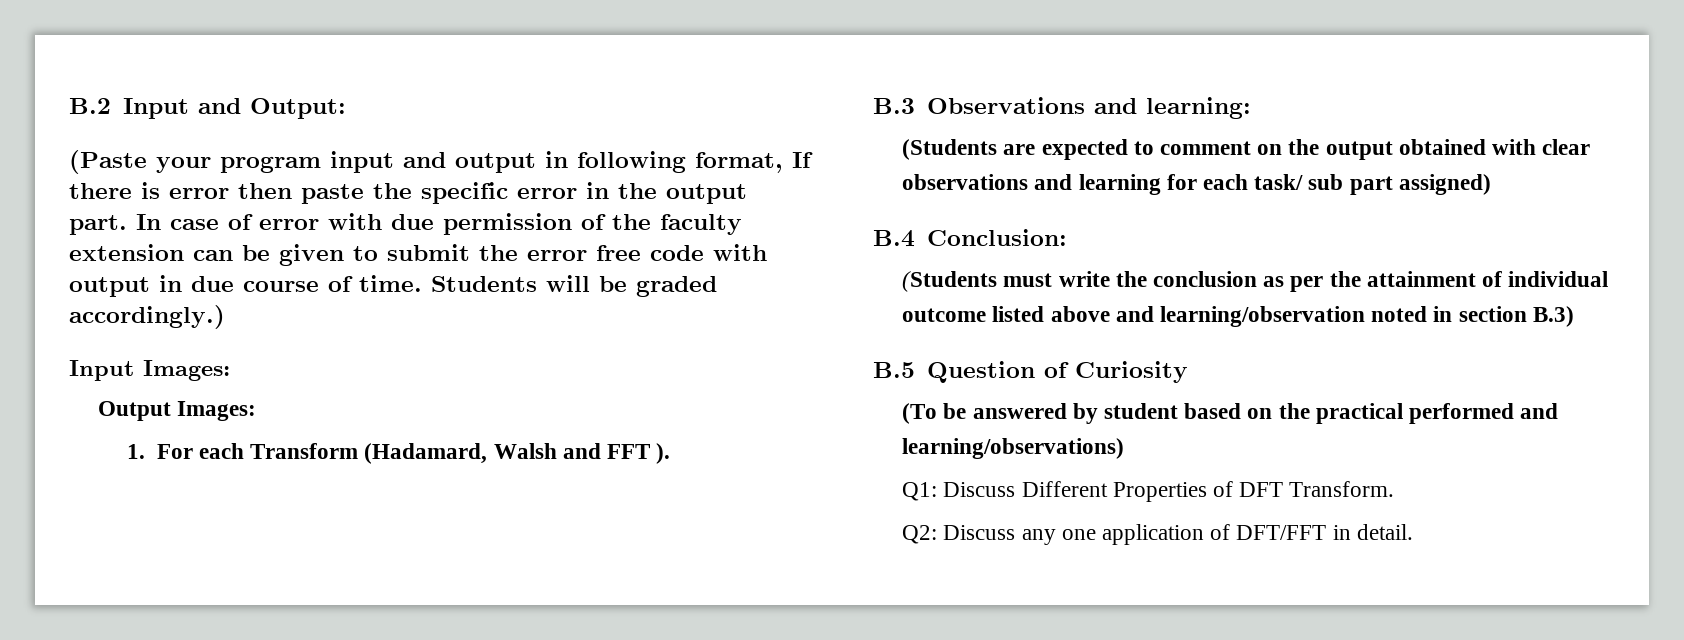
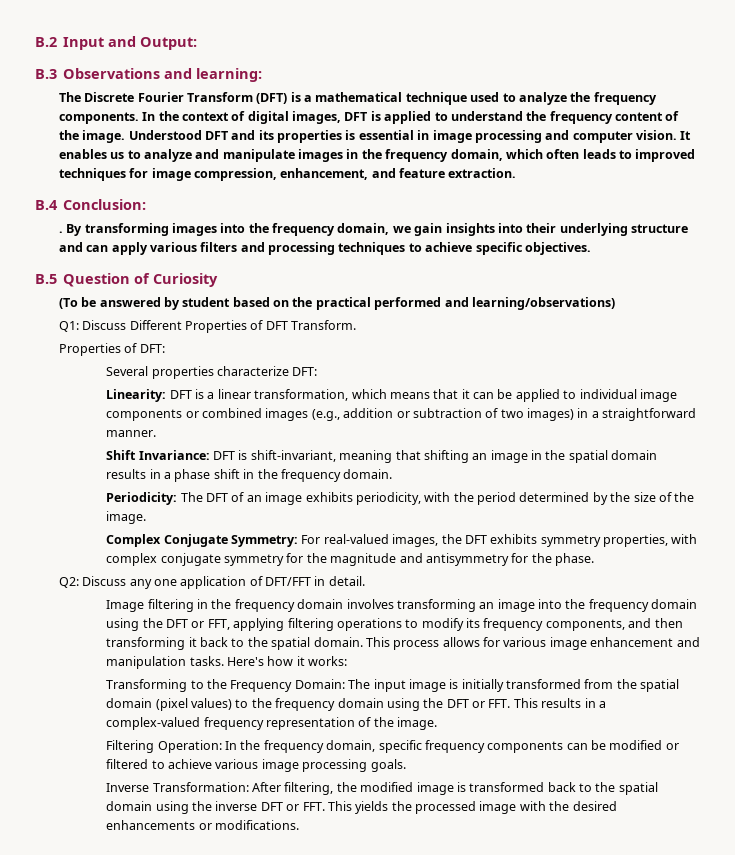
- (Paste your program input and output in following format, If there is error then paste the specific error in the output part. In case of error with due permission of the faculty extension can be given to submit the error free code with output in due course of time. Students will be graded accordingly.)
- Input Images:
- Output Images:
- 1. For each Transform (Hadamard, Walsh and FFT ).
  B.3 Observations and learning:
- (Students are expected to comment on the output obtained with clear observations and learning for each task/ sub part assigned)
+ The Discrete Fourier Transform (DFT) is a mathematical technique used to analyze the frequency components. In the context of digital images, DFT is applied to understand the frequency content of the image. Understood DFT and its properties is essential in image processing and computer vision. It enables us to analyze and manipulate images in the frequency domain, which often leads to improved techniques for image compression, enhancement, and feature extraction.
  B.4 Conclusion:
- (Students must write the conclusion as per the attainment of individual outcome listed above and learning/observation noted in section B.3)
+ . By transforming images into the frequency domain, we gain insights into their underlying structure and can apply various filters and processing techniques to achieve specific objectives.
+ Properties of DFT:
+ Several properties characterize DFT:
+ Linearity: DFT is a linear transformation, which means that it can be applied to individual image components or combined images (e.g., addition or subtraction of two images) in a straightforward manner.
+ Shift Invariance: DFT is shift-invariant, meaning that shifting an image in the spatial domain results in a phase shift in the frequency domain.
+ Periodicity: The DFT of an image exhibits periodicity, with the period determined by the size of the image.
+ Complex Conjugate Symmetry: For real-valued images, the DFT exhibits symmetry properties, with complex conjugate symmetry for the magnitude and antisymmetry for the phase.
+ Image filtering in the frequency domain involves transforming an image into the frequency domain using the DFT or FFT, applying filtering operations to modify its frequency components, and then transforming it back to the spatial domain. This process allows for various image enhancement and manipulation tasks. Here's how it works:
+ Transforming to the Frequency Domain: The input image is initially transformed from the spatial domain (pixel values) to the frequency domain using the DFT or FFT. This results in a complex-valued frequency representation of the image.
+ Filtering Operation: In the frequency domain, specific frequency components can be modified or filtered to achieve various image processing goals.
+ Inverse Transformation: After filtering, the modified image is transformed back to the spatial domain using the inverse DFT or FFT. This yields the processed image with the desired enhancements or modifications.

